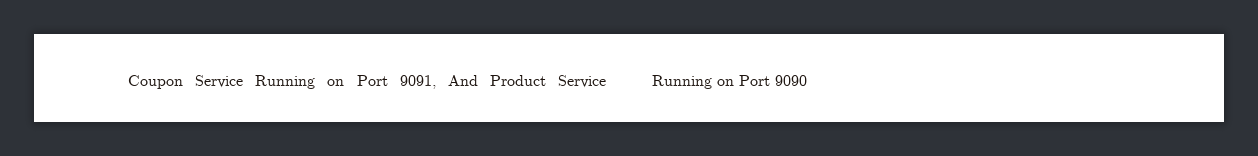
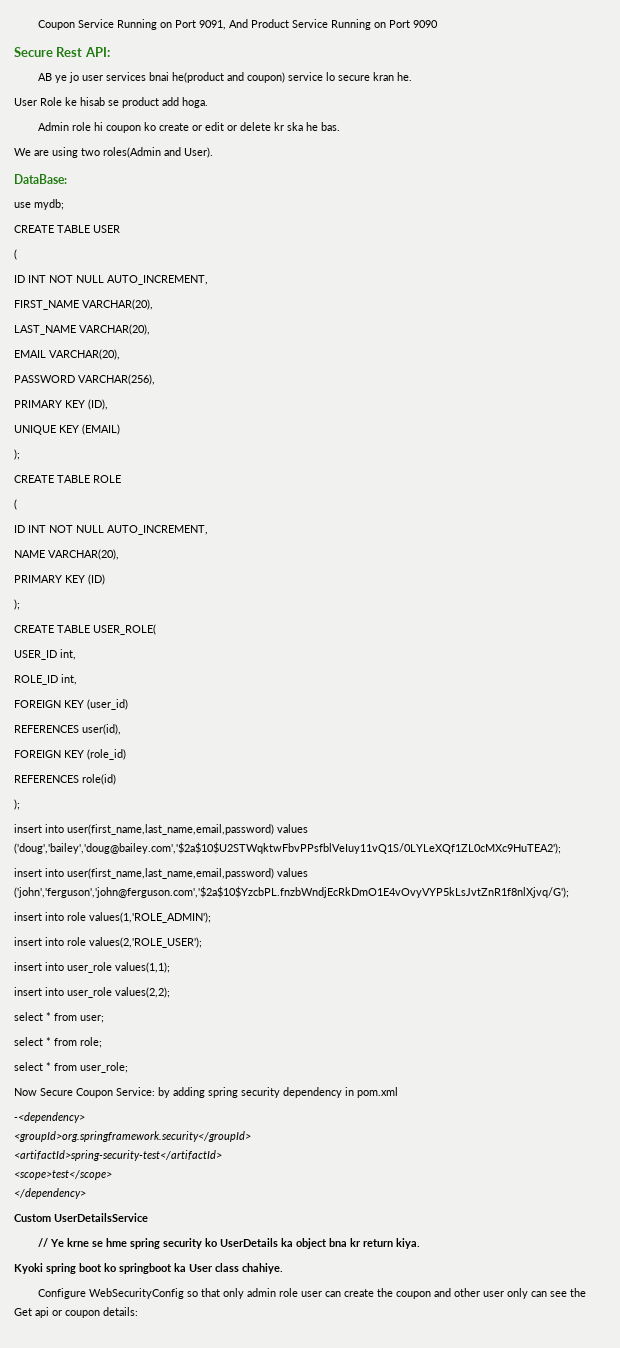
+ Secure Rest API:
+ AB ye jo user services bnai he(product and coupon) service lo secure kran he.
+ User Role ke hisab se product add hoga.
+ Admin role hi coupon ko create or edit or delete kr ska he bas.
+ We are using two roles(Admin and User).
+ DataBase:
+ use mydb;
+ CREATE TABLE USER
+ (
+ ID INT NOT NULL AUTO_INCREMENT,
+ FIRST_NAME VARCHAR(20),
+ LAST_NAME VARCHAR(20),
+ EMAIL VARCHAR(20),
+ PASSWORD VARCHAR(256),
+ PRIMARY KEY (ID),
+ UNIQUE KEY (EMAIL)
+ );
+ CREATE TABLE ROLE
+ (
+ ID INT NOT NULL AUTO_INCREMENT,
+ NAME VARCHAR(20),
+ PRIMARY KEY (ID)
+ );
+ CREATE TABLE USER_ROLE(
+ USER_ID int,
+ ROLE_ID int,
+ FOREIGN KEY (user_id)
+ REFERENCES user(id),
+ FOREIGN KEY (role_id)
+ REFERENCES role(id)
+ );
+ insert into user(first_name,last_name,email,password) values ('doug','bailey','doug@bailey.com','$2a$10$U2STWqktwFbvPPsfblVeIuy11vQ1S/0LYLeXQf1ZL0cMXc9HuTEA2');
+ insert into user(first_name,last_name,email,password) values ('john','ferguson','john@ferguson.com','$2a$10$YzcbPL.fnzbWndjEcRkDmO1E4vOvyVYP5kLsJvtZnR1f8nlXjvq/G');
+ insert into role values(1,'ROLE_ADMIN');
+ insert into role values(2,'ROLE_USER');
+ insert into user_role values(1,1);
+ insert into user_role values(2,2);
+ select * from user;
+ select * from role;
+ select * from user_role;
+ Now Secure Coupon Service: by adding spring security dependency in pom.xml
+ -<dependency>
+ <groupId>org.springframework.security</groupId>
+ <artifactId>spring-security-test</artifactId>
+ <scope>test</scope>
+ </dependency>
+ Custom UserDetailsService
+ // Ye krne se hme spring security ko UserDetails ka object bna kr return kiya.
+ Kyoki spring boot ko springboot ka User class chahiye.
+ Configure WebSecurityConfig so that only admin role user can create the coupon and other user only can see the Get api or coupon details:

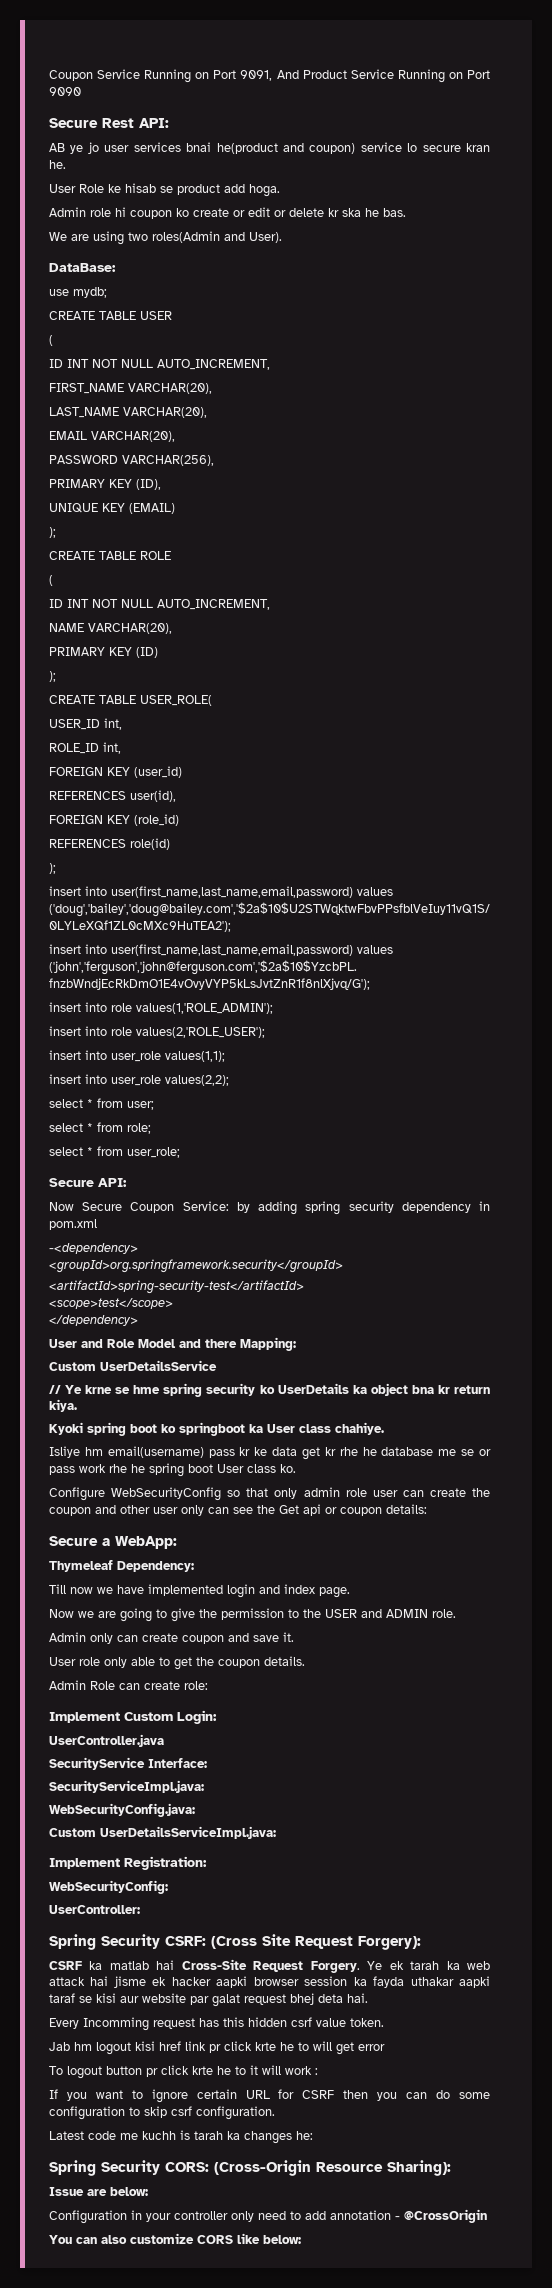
+ Secure API:
+ User and Role Model and there Mapping:
+ Isliye hm email(username) pass kr ke data get kr rhe he database me se or pass work rhe he spring boot User class ko.
+ Secure a WebApp:
+ Thymeleaf Dependency:
+ Till now we have implemented login and index page.
+ Now we are going to give the permission to the USER and ADMIN role.
+ Admin only can create coupon and save it.
+ User role only able to get the coupon details.
+ Admin Role can create role:
+ Implement Custom Login:
+ UserController.java
+ SecurityService Interface:
+ SecurityServiceImpl.java:
+ WebSecurityConfig.java:
+ Custom UserDetailsServiceImpl.java:
+ Implement Registration:
+ WebSecurityConfig:
+ UserController:
+ Spring Security CSRF: (Cross Site Request Forgery):
+ CSRF ka matlab hai Cross-Site Request Forgery. Ye ek tarah ka web attack hai jisme ek hacker aapki browser session ka fayda uthakar aapki taraf se kisi aur website par galat request bhej deta hai.
+ Every Incomming request has this hidden csrf value token.
+ Jab hm logout kisi href link pr click krte he to will get error
+ To logout button pr click krte he to it will work :
+ If you want to ignore certain URL for CSRF then you can do some configuration to skip csrf configuration.
+ Latest code me kuchh is tarah ka changes he:
+ Spring Security CORS: (Cross-Origin Resource Sharing):
+ Issue are below:
+ Configuration in your controller only need to add annotation - @CrossOrigin
+ You can also customize CORS like below:

